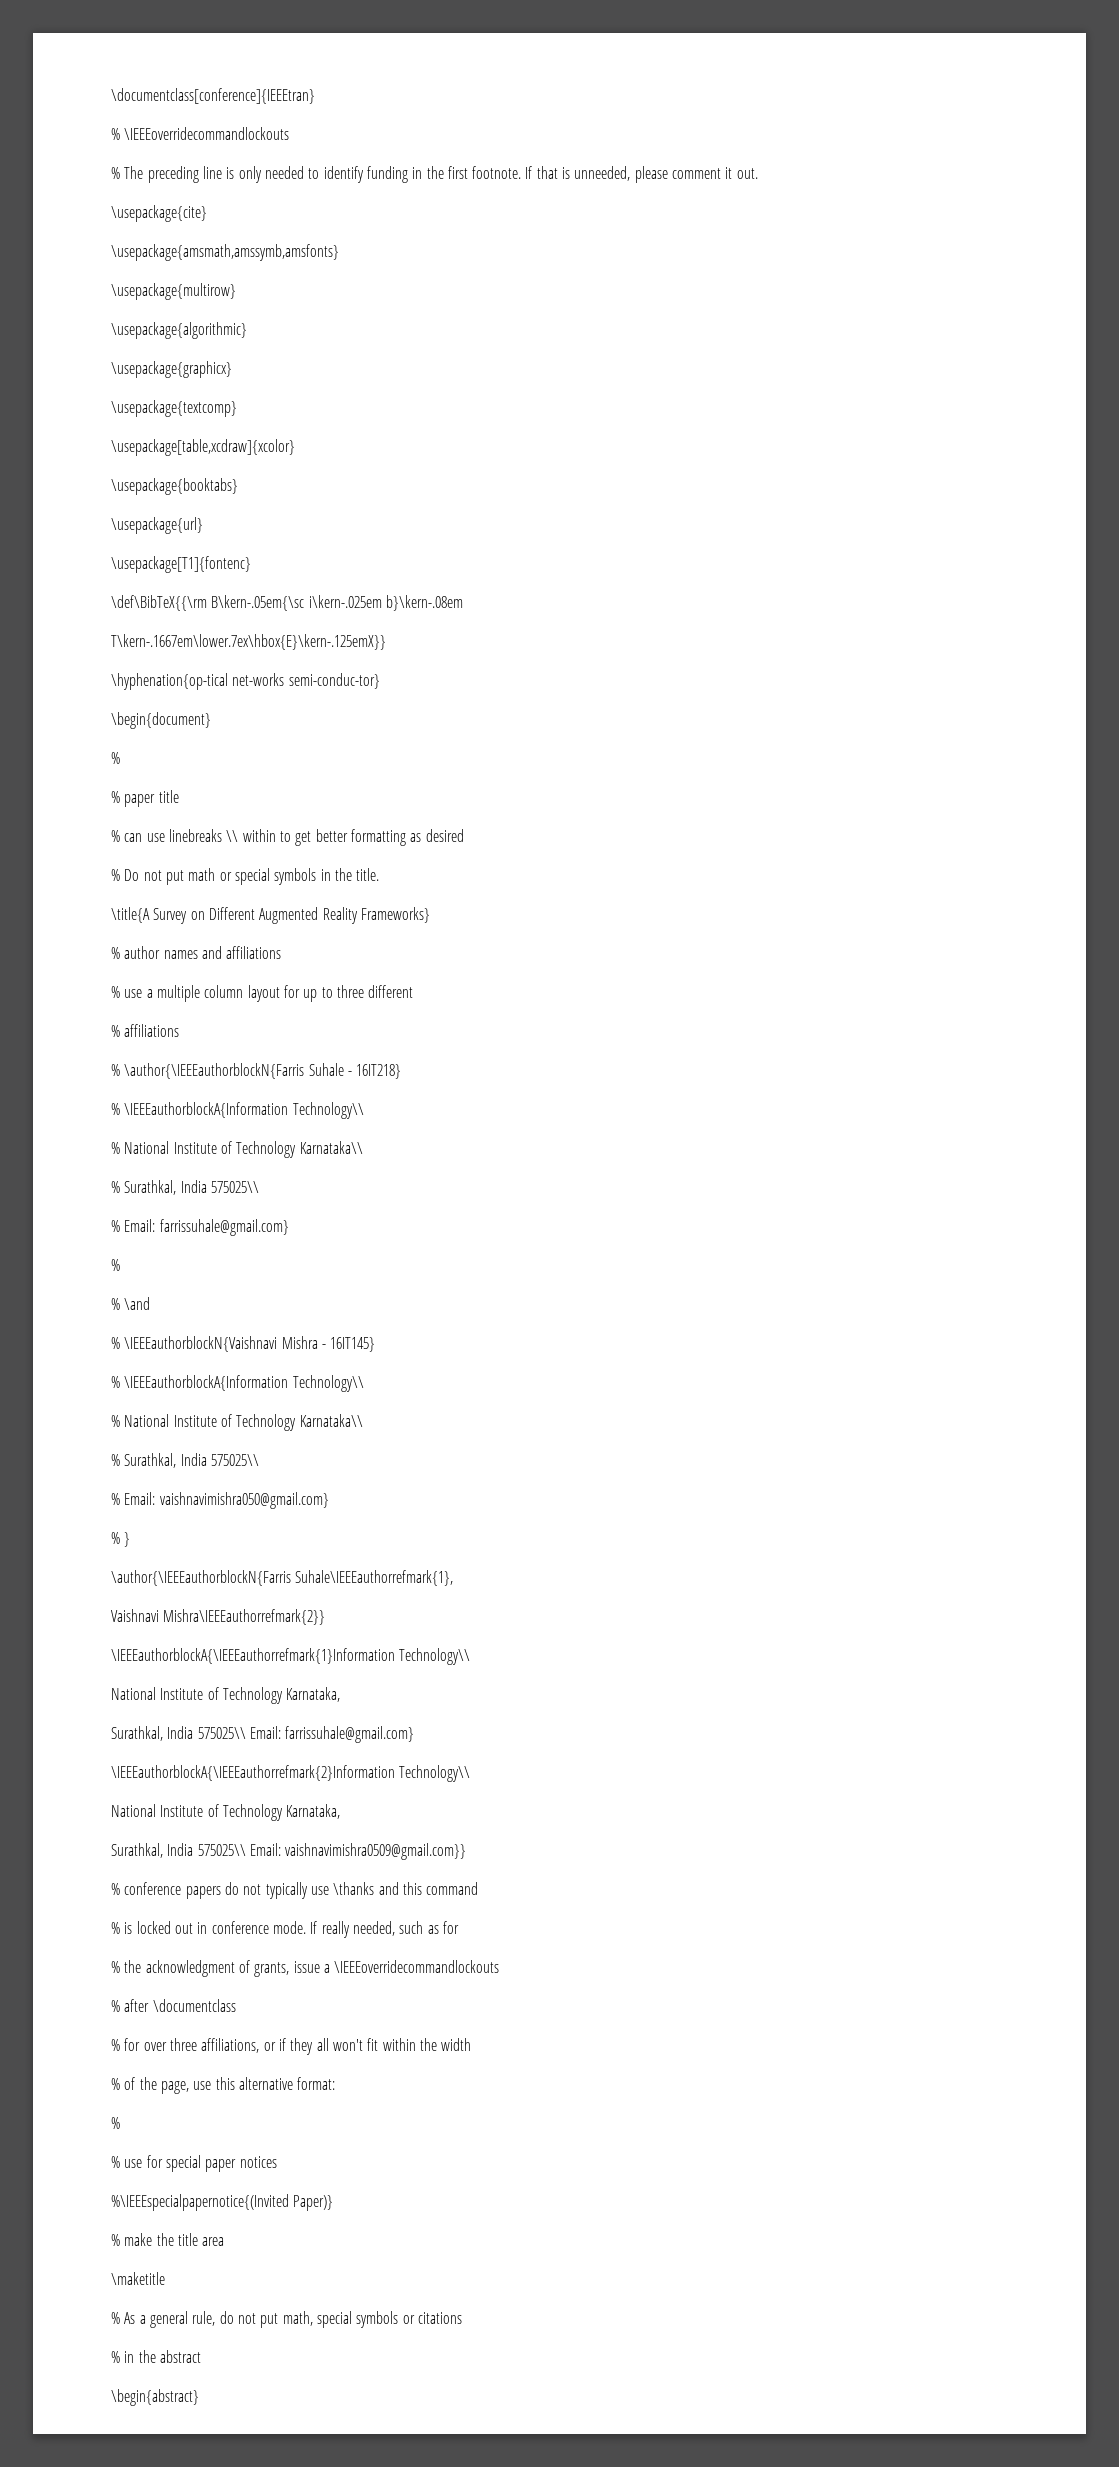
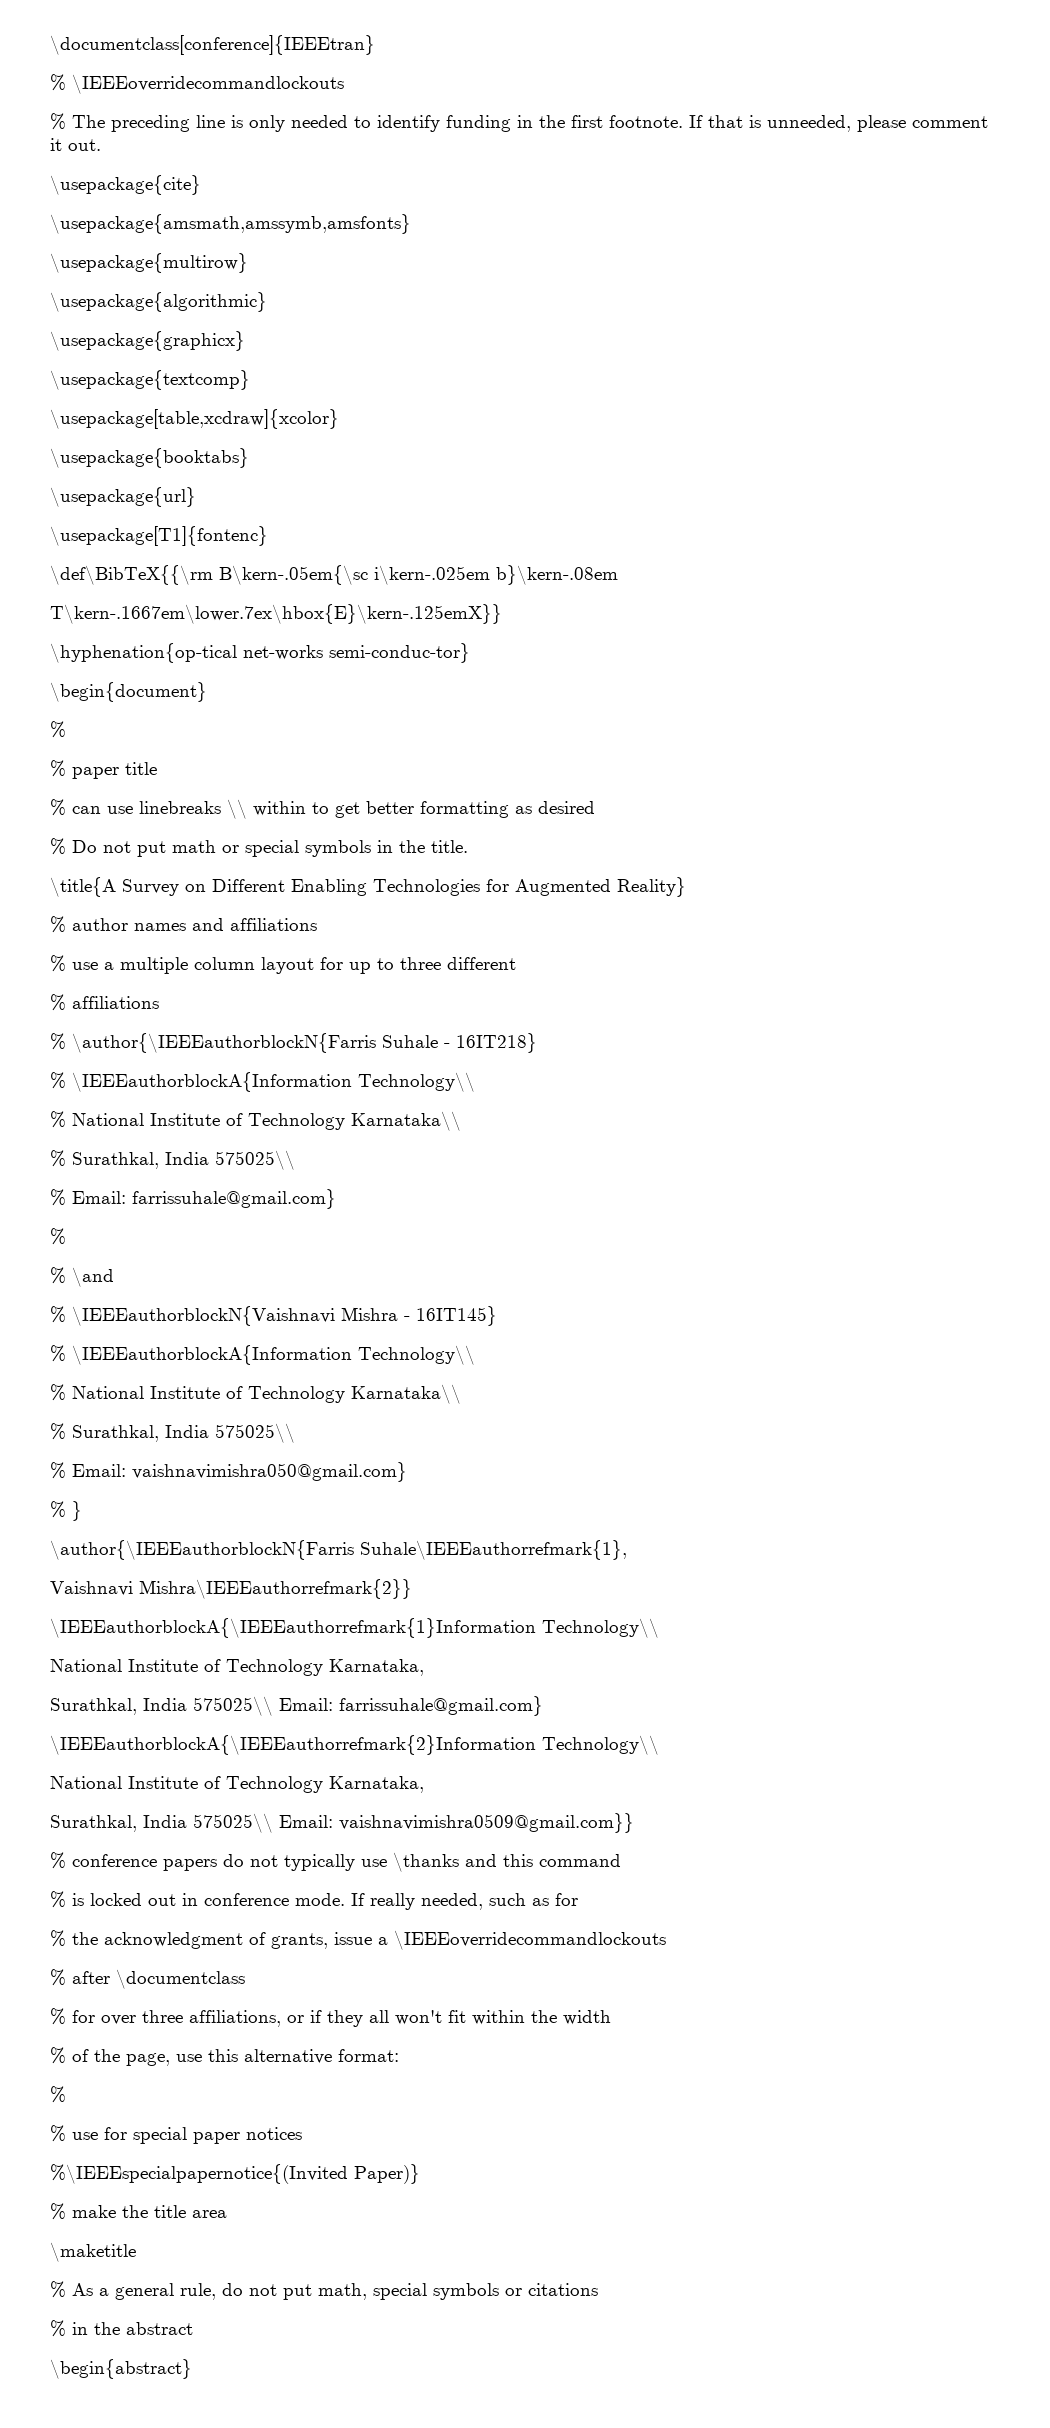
- \title{A Survey on Different Augmented Reality Frameworks}
+ \title{A Survey on Different Enabling Technologies for Augmented Reality}

